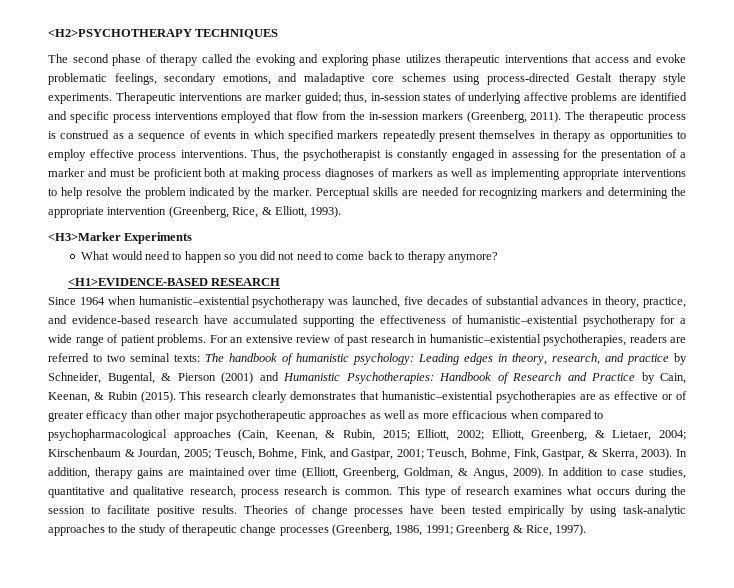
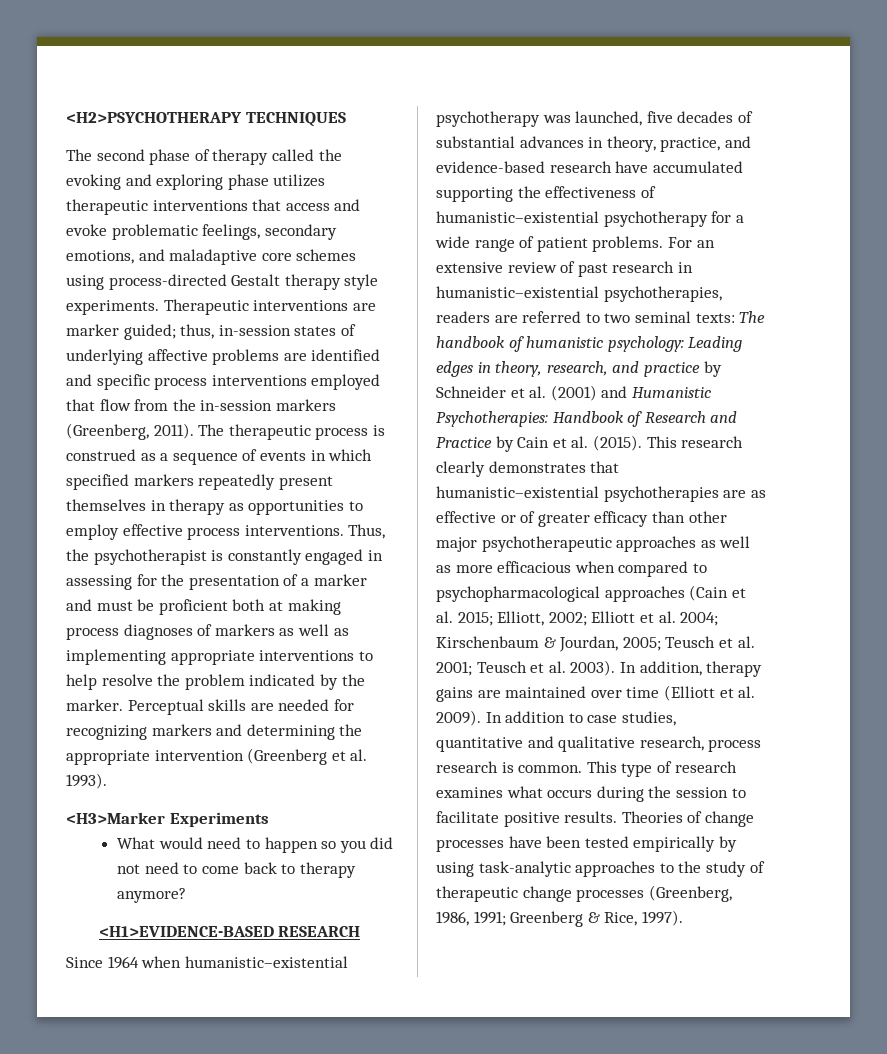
- Perceptual skills are needed for recognizing markers and determining the appropriate intervention (Greenberg, Rice, & Elliott, 1993).
+ Perceptual skills are needed for recognizing markers and determining the appropriate intervention (Greenberg et al. 1993).
- For an extensive review of past research in humanistic–existential psychotherapies, readers are referred to two seminal texts: The handbook of humanistic psychology: Leading edges in theory, research, and practice by Schneider, Bugental, & Pierson (2001) and Humanistic Psychotherapies: Handbook of Research and Practice by Cain, Keenan, & Rubin (2015).
+ For an extensive review of past research in humanistic–existential psychotherapies, readers are referred to two seminal texts: The handbook of humanistic psychology: Leading edges in theory, research, and practice by Schneider et al. (2001) and Humanistic Psychotherapies: Handbook of Research and Practice by Cain et al. (2015).
- This research clearly demonstrates that humanistic–existential psychotherapies are as effective or of greater efficacy than other major psychotherapeutic approaches as well as more efficacious when compared to psychopharmacological approaches (Cain, Keenan, & Rubin, 2015; Elliott, 2002; Elliott, Greenberg, & Lietaer, 2004; Kirschenbaum & Jourdan, 2005; Teusch, Bohme, Fink, and Gastpar, 2001; Teusch, Bohme, Fink, Gastpar, & Skerra, 2003).
+ This research clearly demonstrates that humanistic–existential psychotherapies are as effective or of greater efficacy than other major psychotherapeutic approaches as well as more efficacious when compared to psychopharmacological approaches (Cain et al. 2015; Elliott, 2002; Elliott et al. 2004; Kirschenbaum & Jourdan, 2005; Teusch et al. 2001; Teusch et al. 2003).
- In addition, therapy gains are maintained over time (Elliott, Greenberg, Goldman, & Angus, 2009).
+ In addition, therapy gains are maintained over time (Elliott et al. 2009).

